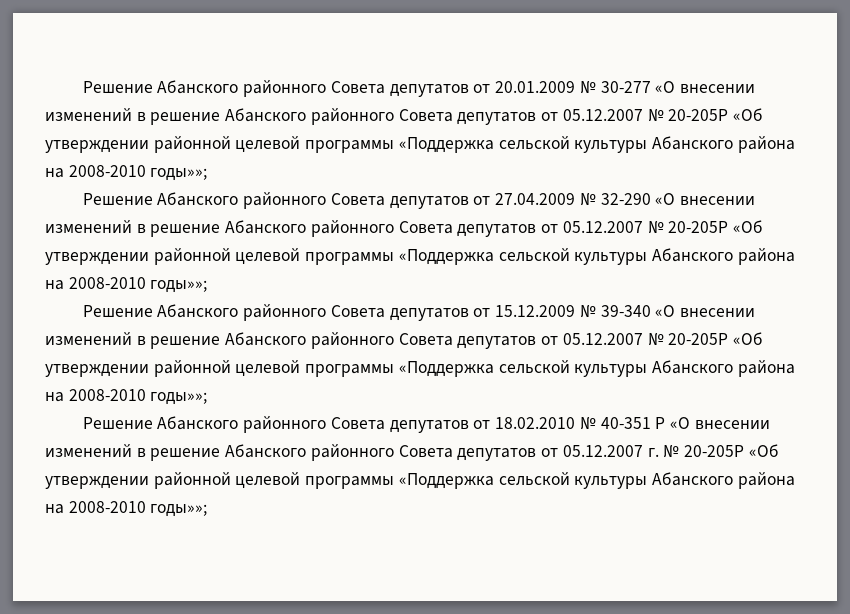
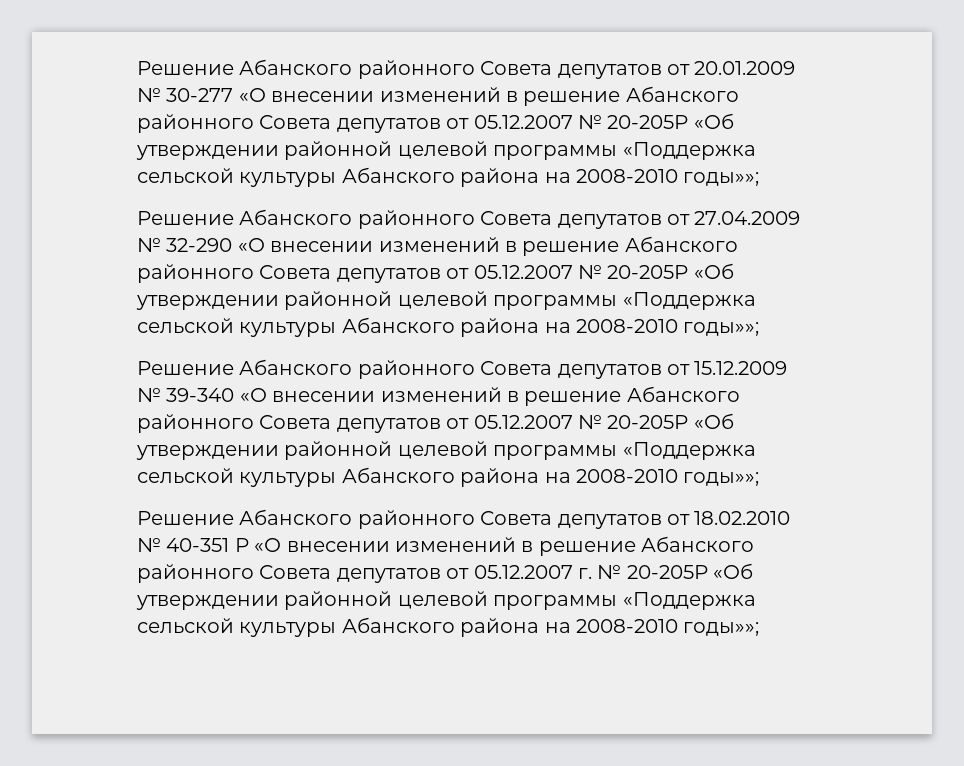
- Решение Абанского районного Совета депутатов от 20.01.2009 № 30-277 «О внесении изменений в решение Абанского районного Совета депутатов от 05.12.2007 № 20-205Р «Об утверждении районной целевой программы «Поддержка сельской культуры Абанского района на 2008-2010 годы»»;
+ Решение Абанского районного Совета депутатов от 20.01.2009
+ № 30-277 «О внесении изменений в решение Абанского районного Совета депутатов от 05.12.2007 № 20-205Р «Об утверждении районной целевой программы «Поддержка сельской культуры Абанского района на 2008-2010 годы»»;
- Решение Абанского районного Совета депутатов от 27.04.2009 № 32-290 «О внесении изменений в решение Абанского районного Совета депутатов от 05.12.2007 № 20-205Р «Об утверждении районной целевой программы «Поддержка сельской культуры Абанского района на 2008-2010 годы»»;
+ Решение Абанского районного Совета депутатов от 27.04.2009
+ № 32-290 «О внесении изменений в решение Абанского районного Совета депутатов от 05.12.2007 № 20-205Р «Об утверждении районной целевой программы «Поддержка сельской культуры Абанского района на 2008-2010 годы»»;
- Решение Абанского районного Совета депутатов от 15.12.2009 № 39-340 «О внесении изменений в решение Абанского районного Совета депутатов от 05.12.2007 № 20-205Р «Об утверждении районной целевой программы «Поддержка сельской культуры Абанского района на 2008-2010 годы»»;
+ Решение Абанского районного Совета депутатов от 15.12.2009
+ № 39-340 «О внесении изменений в решение Абанского районного Совета депутатов от 05.12.2007 № 20-205Р «Об утверждении районной целевой программы «Поддержка сельской культуры Абанского района на 2008-2010 годы»»;
- Решение Абанского районного Совета депутатов от 18.02.2010 № 40-351 Р «О внесении изменений в решение Абанского районного Совета депутатов от 05.12.2007 г. № 20-205Р «Об утверждении районной целевой программы «Поддержка сельской культуры Абанского района на 2008-2010 годы»»;
+ Решение Абанского районного Совета депутатов от 18.02.2010
+ № 40-351 Р «О внесении изменений в решение Абанского районного Совета депутатов от 05.12.2007 г. № 20-205Р «Об утверждении районной целевой программы «Поддержка сельской культуры Абанского района на 2008-2010 годы»»;

